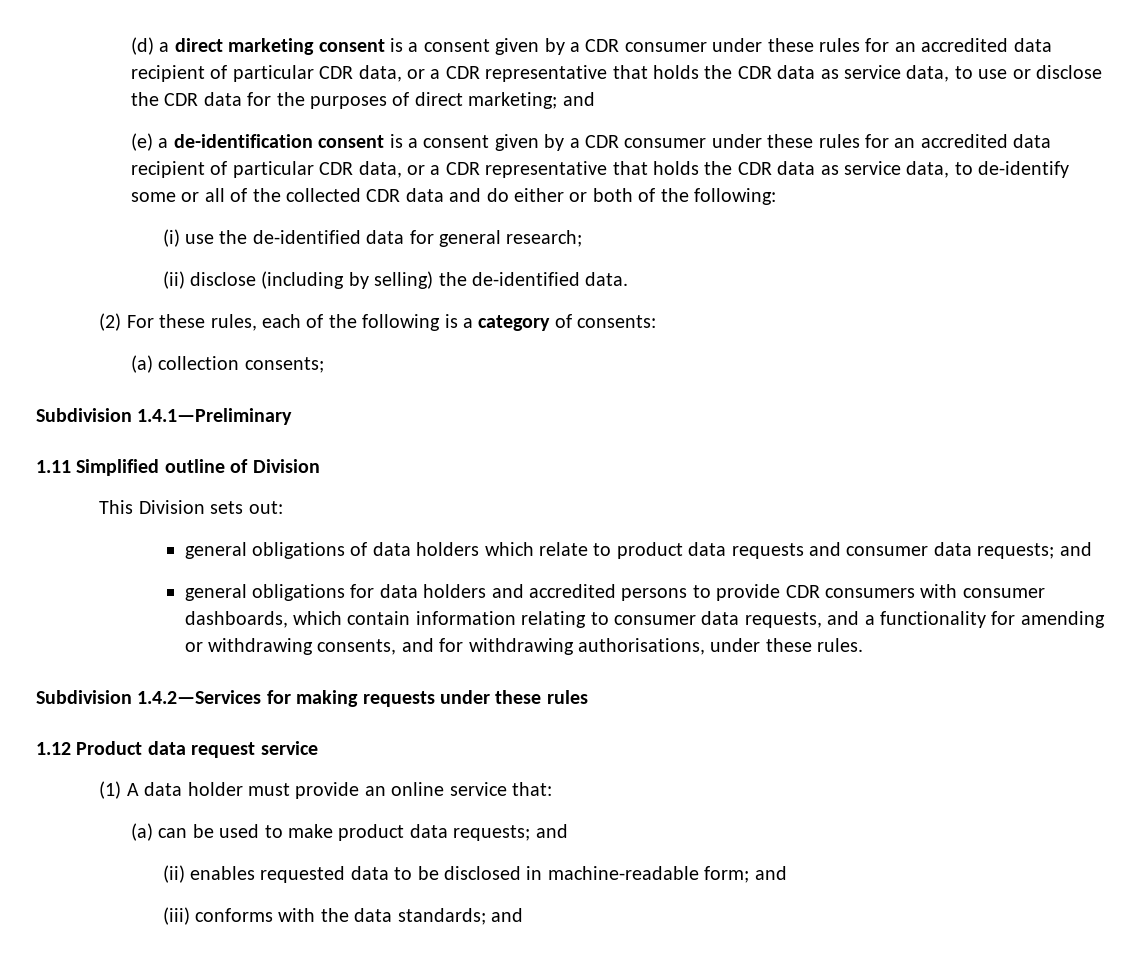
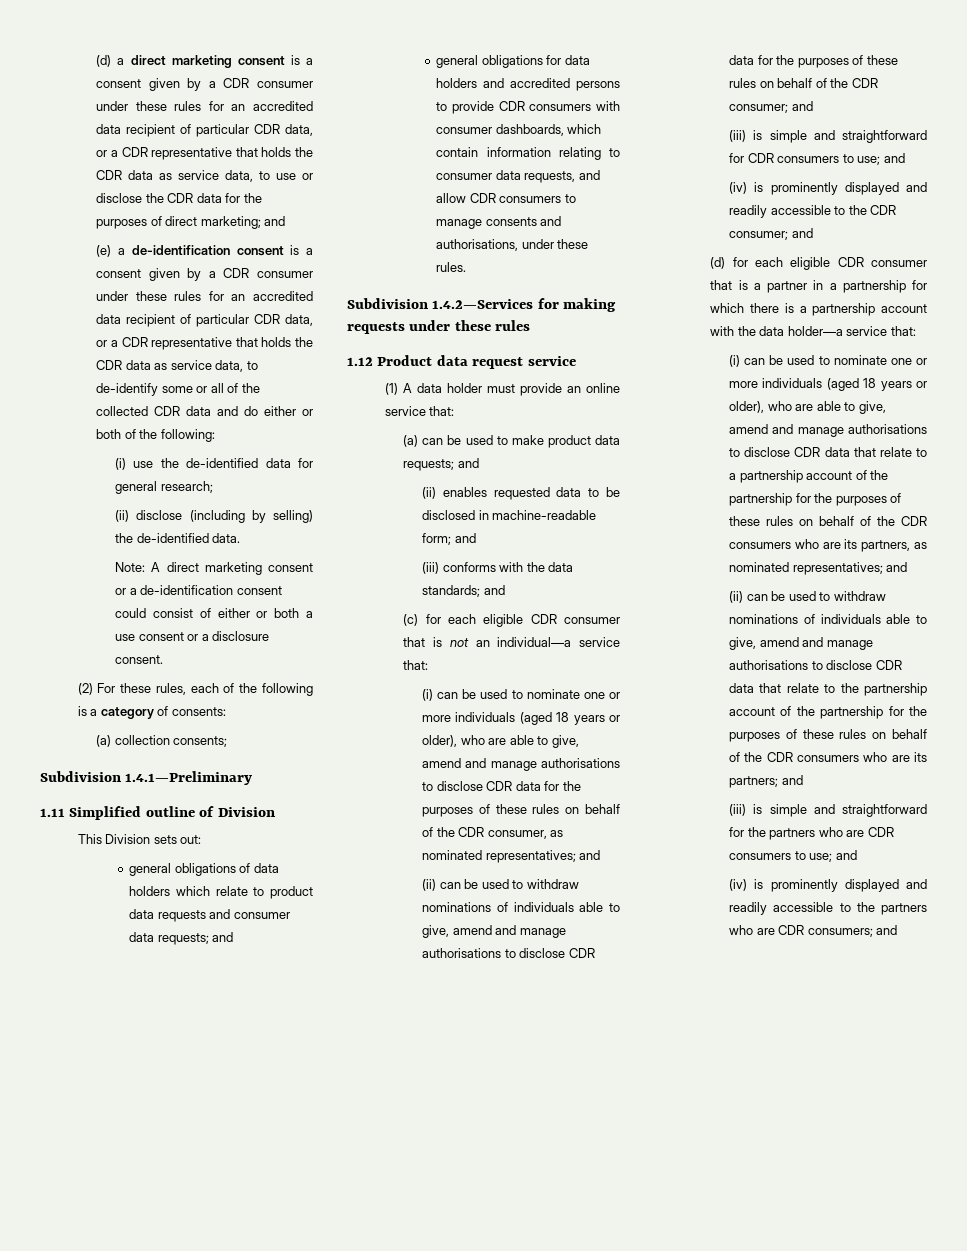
+ Note: A direct marketing consent or a de-identification consent could consist of either or both a use consent or a disclosure consent.
- general obligations for data holders and accredited persons to provide CDR consumers with consumer dashboards, which contain information relating to consumer data requests, and a functionality for amending or withdrawing consents, and for withdrawing authorisations, under these rules.
+ general obligations for data holders and accredited persons to provide CDR consumers with consumer dashboards, which contain information relating to consumer data requests, and allow CDR consumers to manage consents and authorisations, under these rules.
+ (c) for each eligible CDR consumer that is not an individual—a service that:
+ (i) can be used to nominate one or more individuals (aged 18 years or older), who are able to give, amend and manage authorisations to disclose CDR data for the purposes of these rules on behalf of the CDR consumer, as nominated representatives; and
+ (ii) can be used to withdraw nominations of individuals able to give, amend and manage authorisations to disclose CDR data for the purposes of these rules on behalf of the CDR consumer; and
+ (iii) is simple and straightforward for CDR consumers to use; and
+ (iv) is prominently displayed and readily accessible to the CDR consumer; and
+ (d) for each eligible CDR consumer that is a partner in a partnership for which there is a partnership account with the data holder—a service that:
+ (i) can be used to nominate one or more individuals (aged 18 years or older), who are able to give, amend and manage authorisations to disclose CDR data that relate to a partnership account of the partnership for the purposes of these rules on behalf of the CDR consumers who are its partners, as nominated representatives; and
+ (ii) can be used to withdraw nominations of individuals able to give, amend and manage authorisations to disclose CDR data that relate to the partnership account of the partnership for the purposes of these rules on behalf of the CDR consumers who are its partners; and
+ (iii) is simple and straightforward for the partners who are CDR consumers to use; and
+ (iv) is prominently displayed and readily accessible to the partners who are CDR consumers; and

